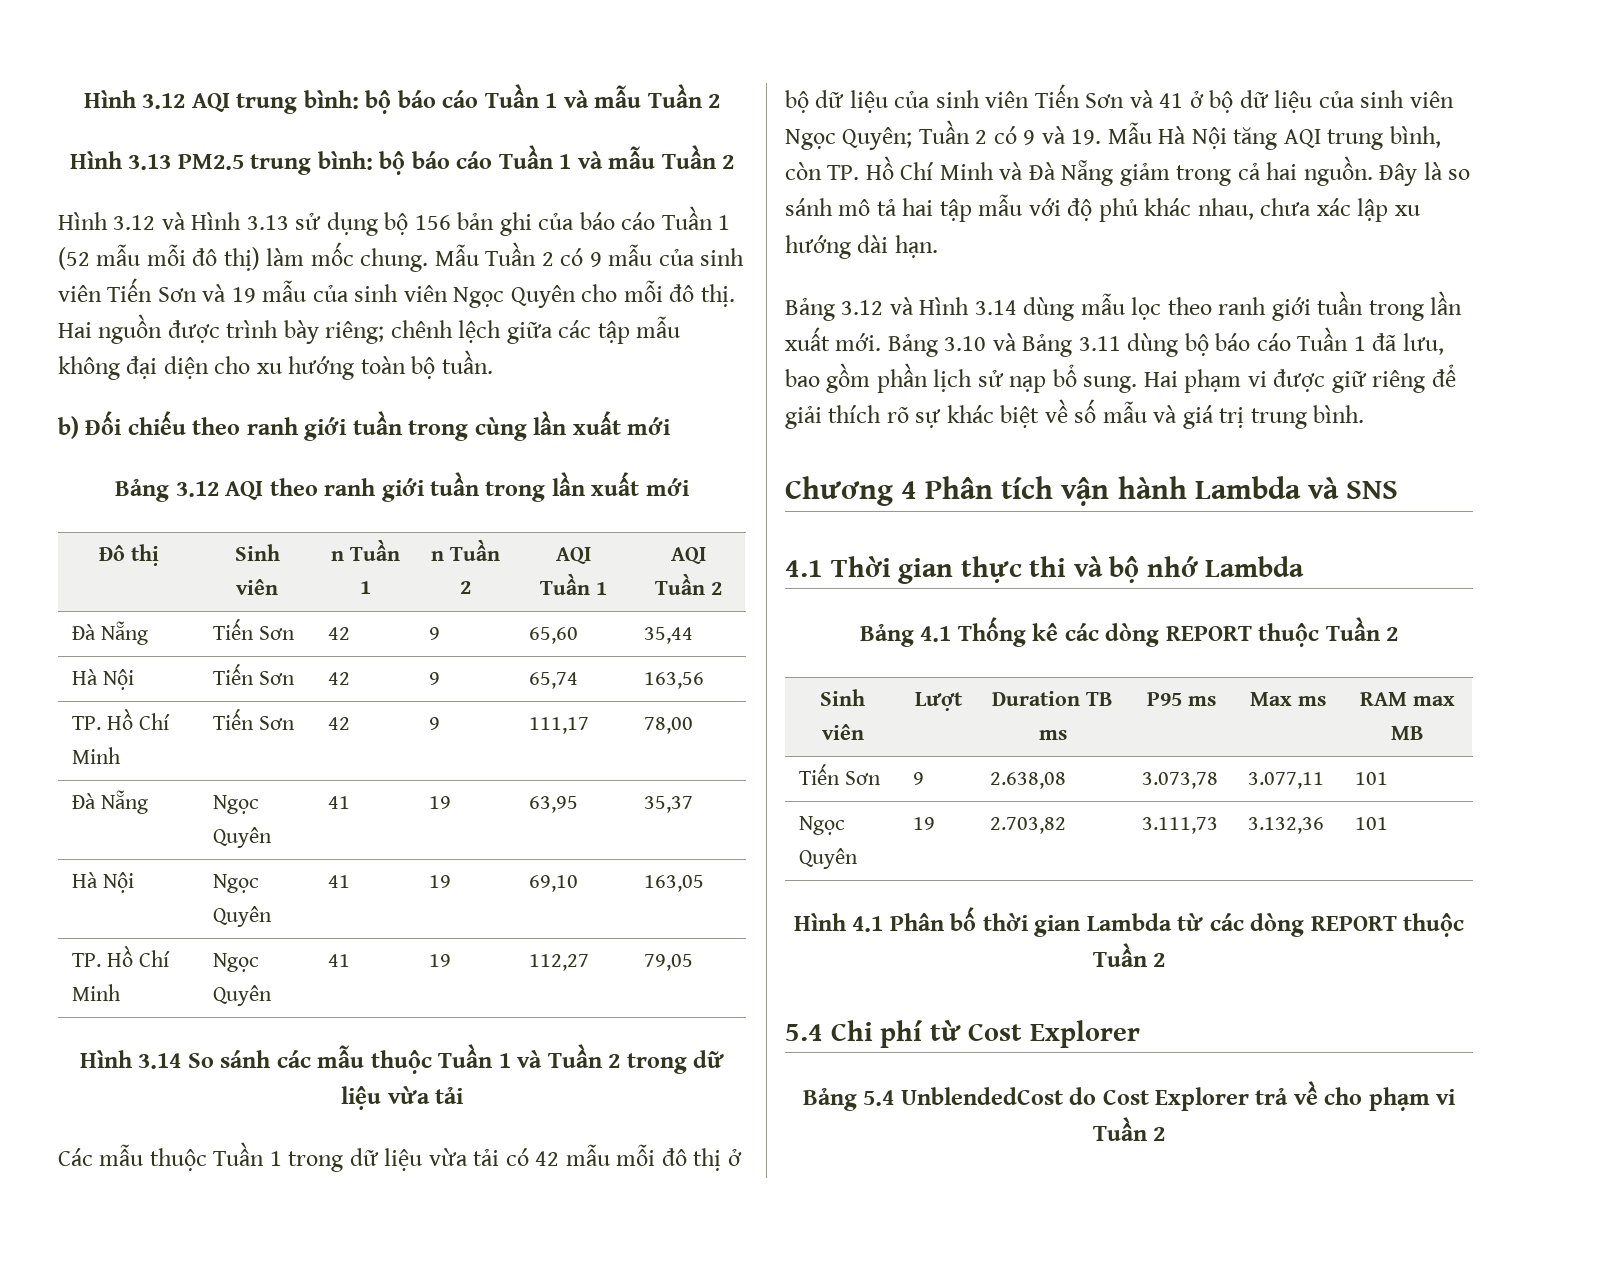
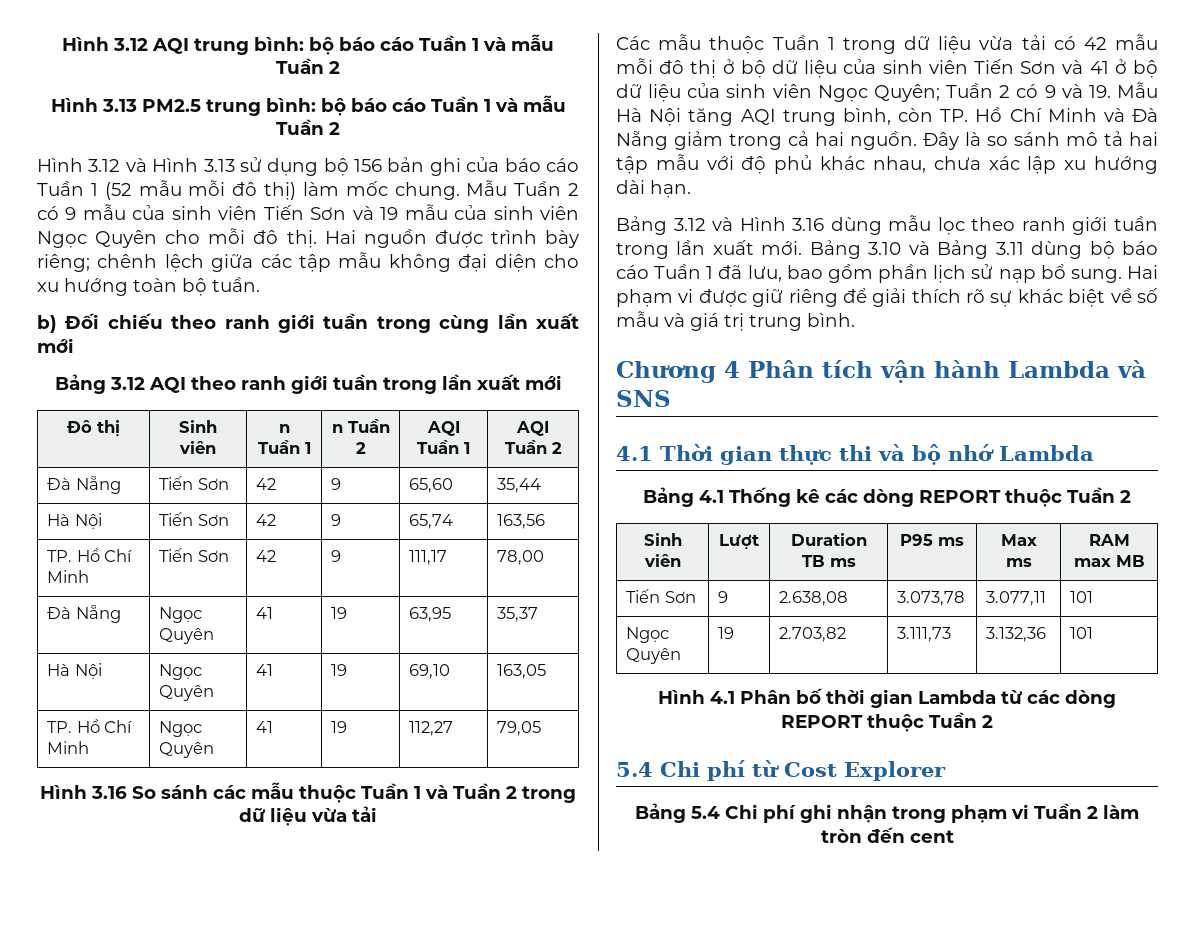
- Hình 3.14 So sánh các mẫu thuộc Tuần 1 và Tuần 2 trong dữ liệu vừa tải
+ Hình 3.16 So sánh các mẫu thuộc Tuần 1 và Tuần 2 trong dữ liệu vừa tải
- Bảng 3.12 và Hình 3.14 dùng mẫu lọc theo ranh giới tuần trong lần xuất mới.
+ Bảng 3.12 và Hình 3.16 dùng mẫu lọc theo ranh giới tuần trong lần xuất mới.
- Bảng 5.4 UnblendedCost do Cost Explorer trả về cho phạm vi Tuần 2
+ Bảng 5.4 Chi phí ghi nhận trong phạm vi Tuần 2 làm tròn đến cent

